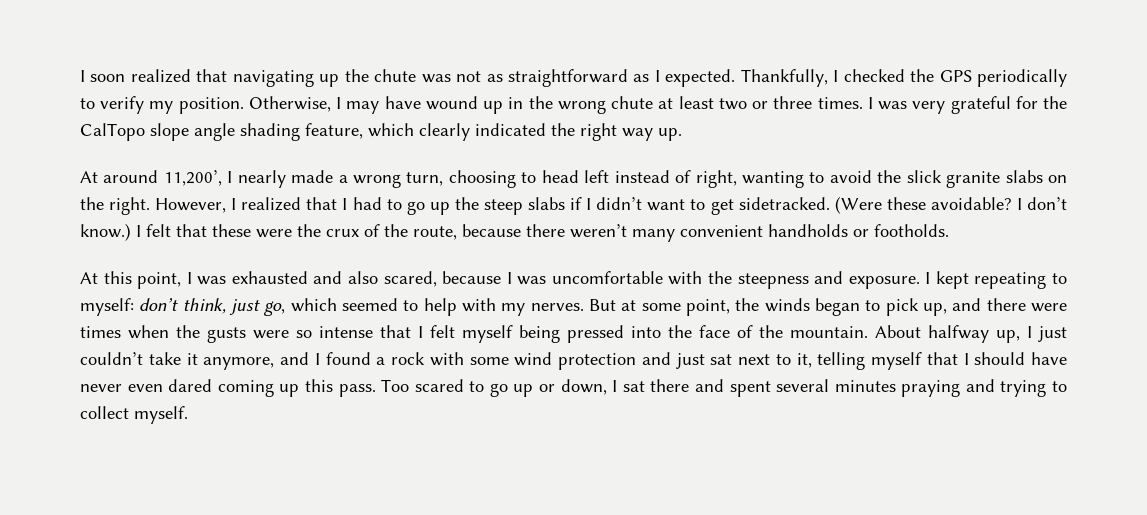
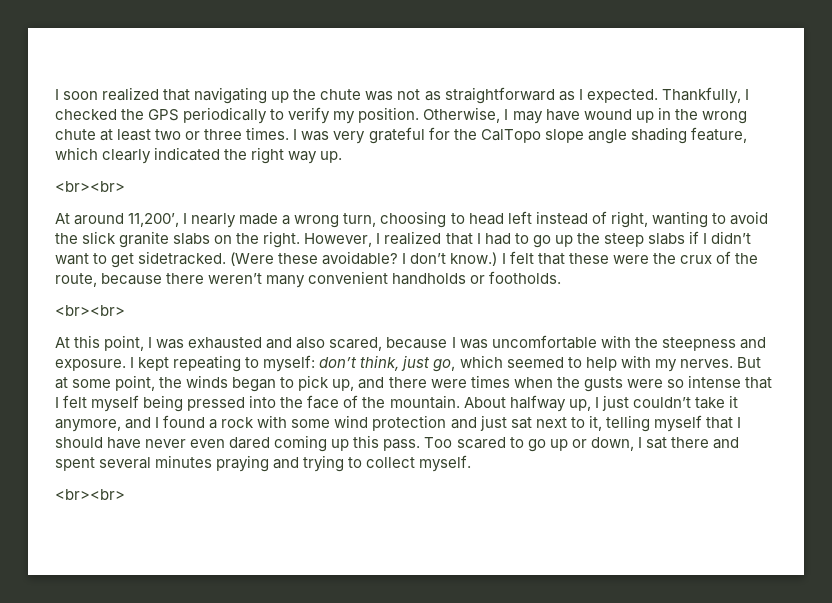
  I was very grateful for the CalTopo slope angle shading feature, which clearly indicated the right way up.
+ <br><br>
  I felt that these were the crux of the route, because there weren’t many convenient handholds or footholds.
+ <br><br>
  Too scared to go up or down, I sat there and spent several minutes praying and trying to collect myself.
+ <br><br>

